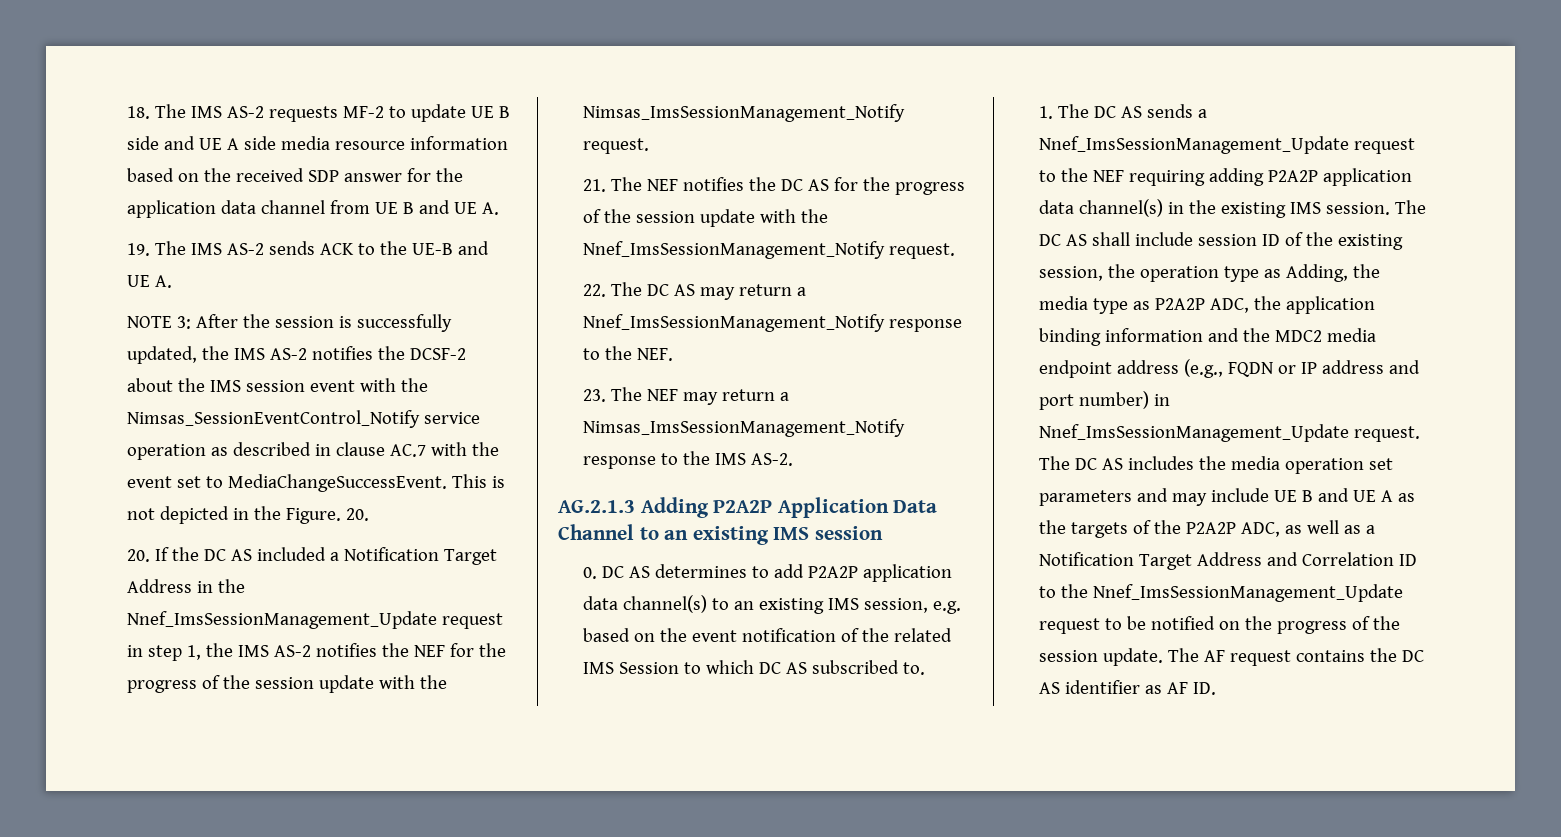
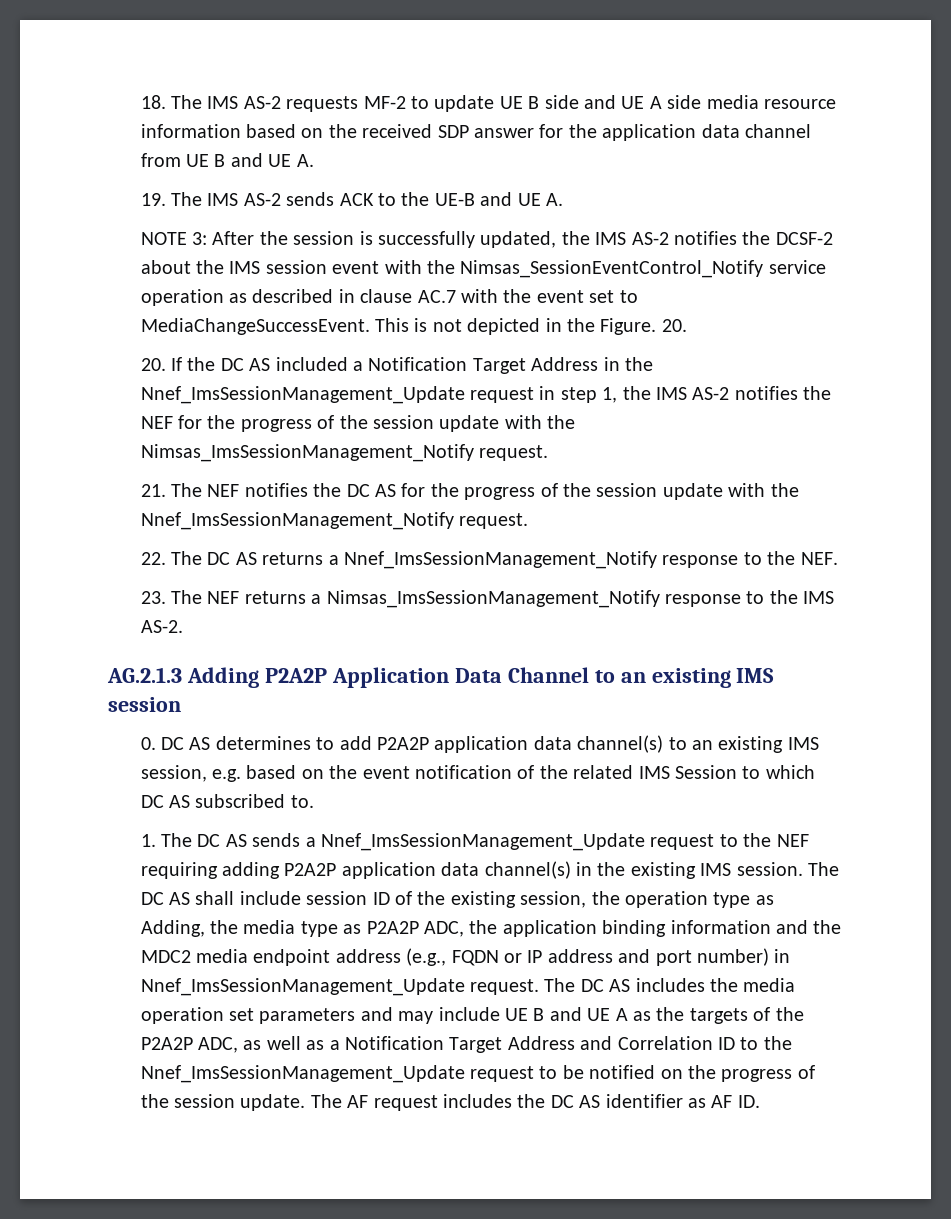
- 22. The DC AS may return a Nnef_ImsSessionManagement_Notify response to the NEF.
+ 22. The DC AS returns a Nnef_ImsSessionManagement_Notify response to the NEF.
- 23. The NEF may return a Nimsas_ImsSessionManagement_Notify response to the IMS AS-2.
+ 23. The NEF returns a Nimsas_ImsSessionManagement_Notify response to the IMS AS-2.
- The AF request contains the DC AS identifier as AF ID.
+ The AF request includes the DC AS identifier as AF ID.

